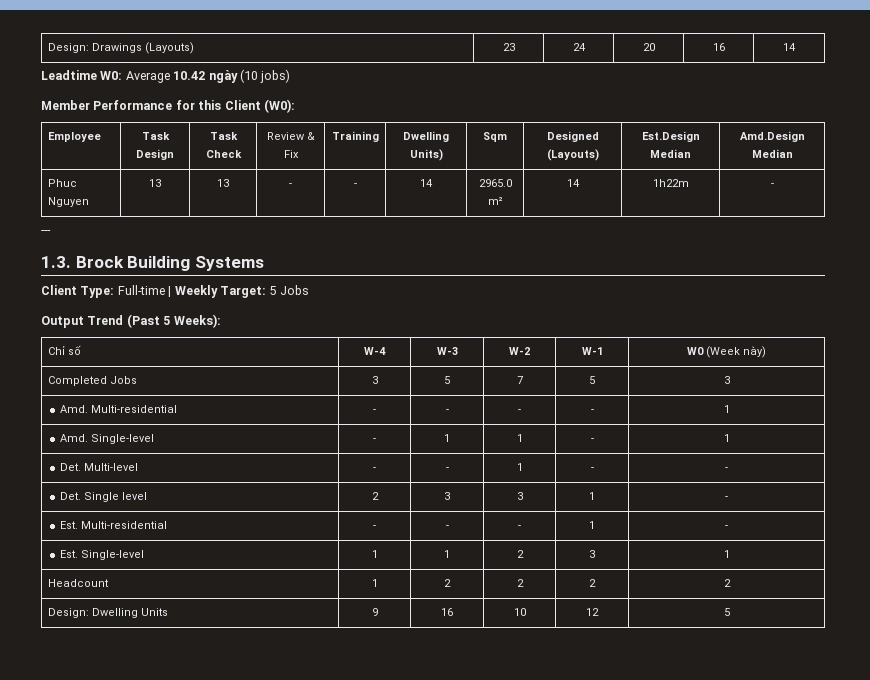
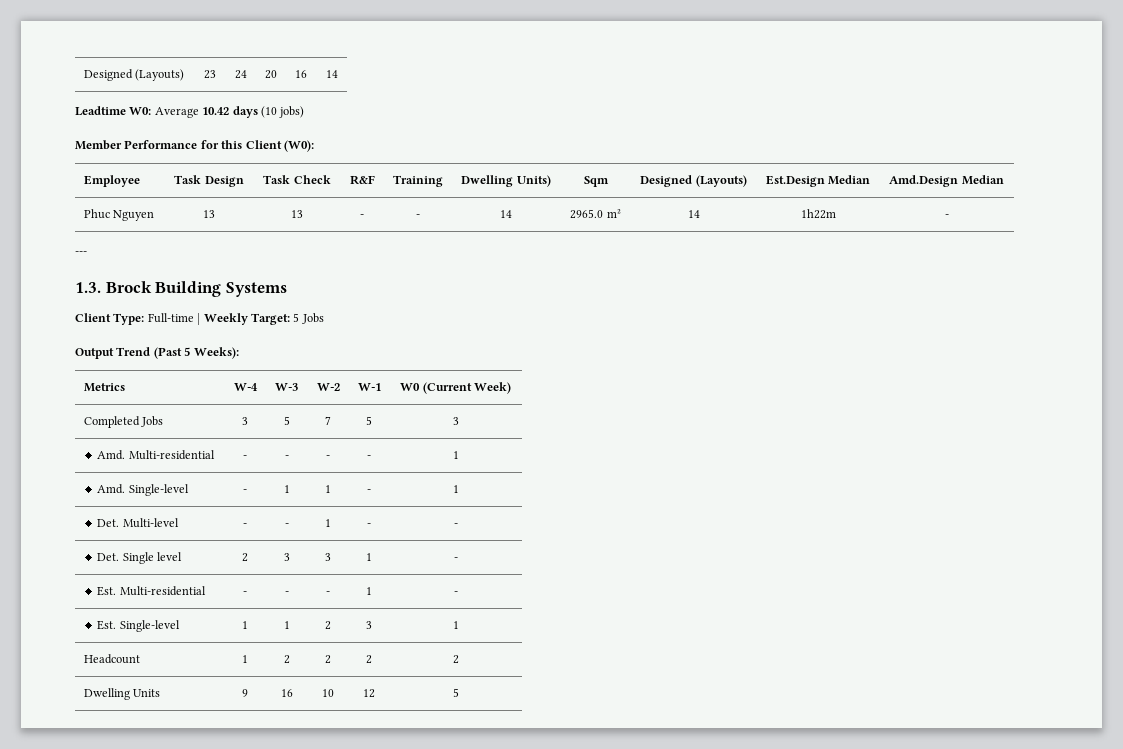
- Design: Drawings (Layouts) | 23 | 24 | 20 | 16 | 14
+ Designed (Layouts) | 23 | 24 | 20 | 16 | 14
- Leadtime W0: Average 10.42 ngày (10 jobs)
+ Leadtime W0: Average 10.42 days (10 jobs)
- Employee | Task Design | Task Check | Review & Fix | Training | Dwelling Units) | Sqm | Designed (Layouts) | Est.Design Median | Amd.Design Median
+ Employee | Task Design | Task Check | R&F | Training | Dwelling Units) | Sqm | Designed (Layouts) | Est.Design Median | Amd.Design Median
- Chỉ số | W-4 | W-3 | W-2 | W-1 | W0 (Week này)
+ Metrics | W-4 | W-3 | W-2 | W-1 | W0 (Current Week)
- Design: Dwelling Units | 9 | 16 | 10 | 12 | 5
+ Dwelling Units | 9 | 16 | 10 | 12 | 5

